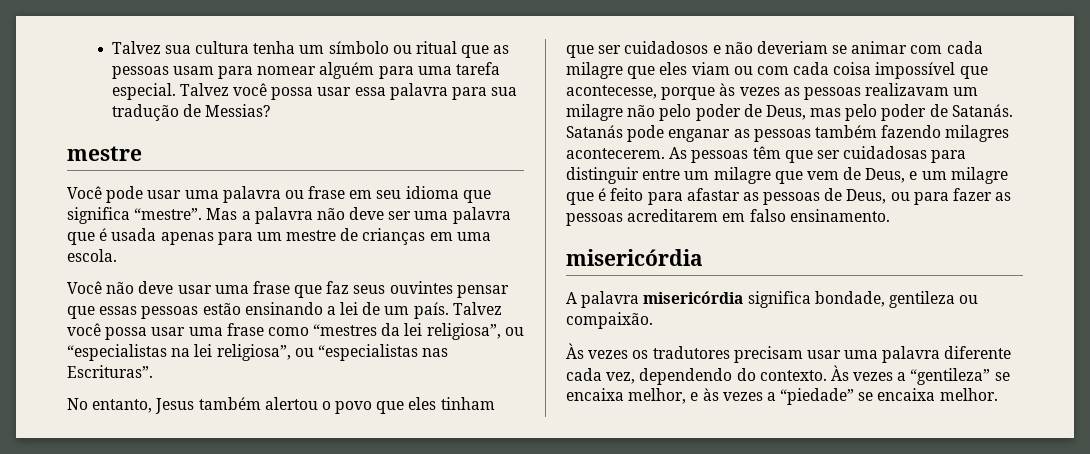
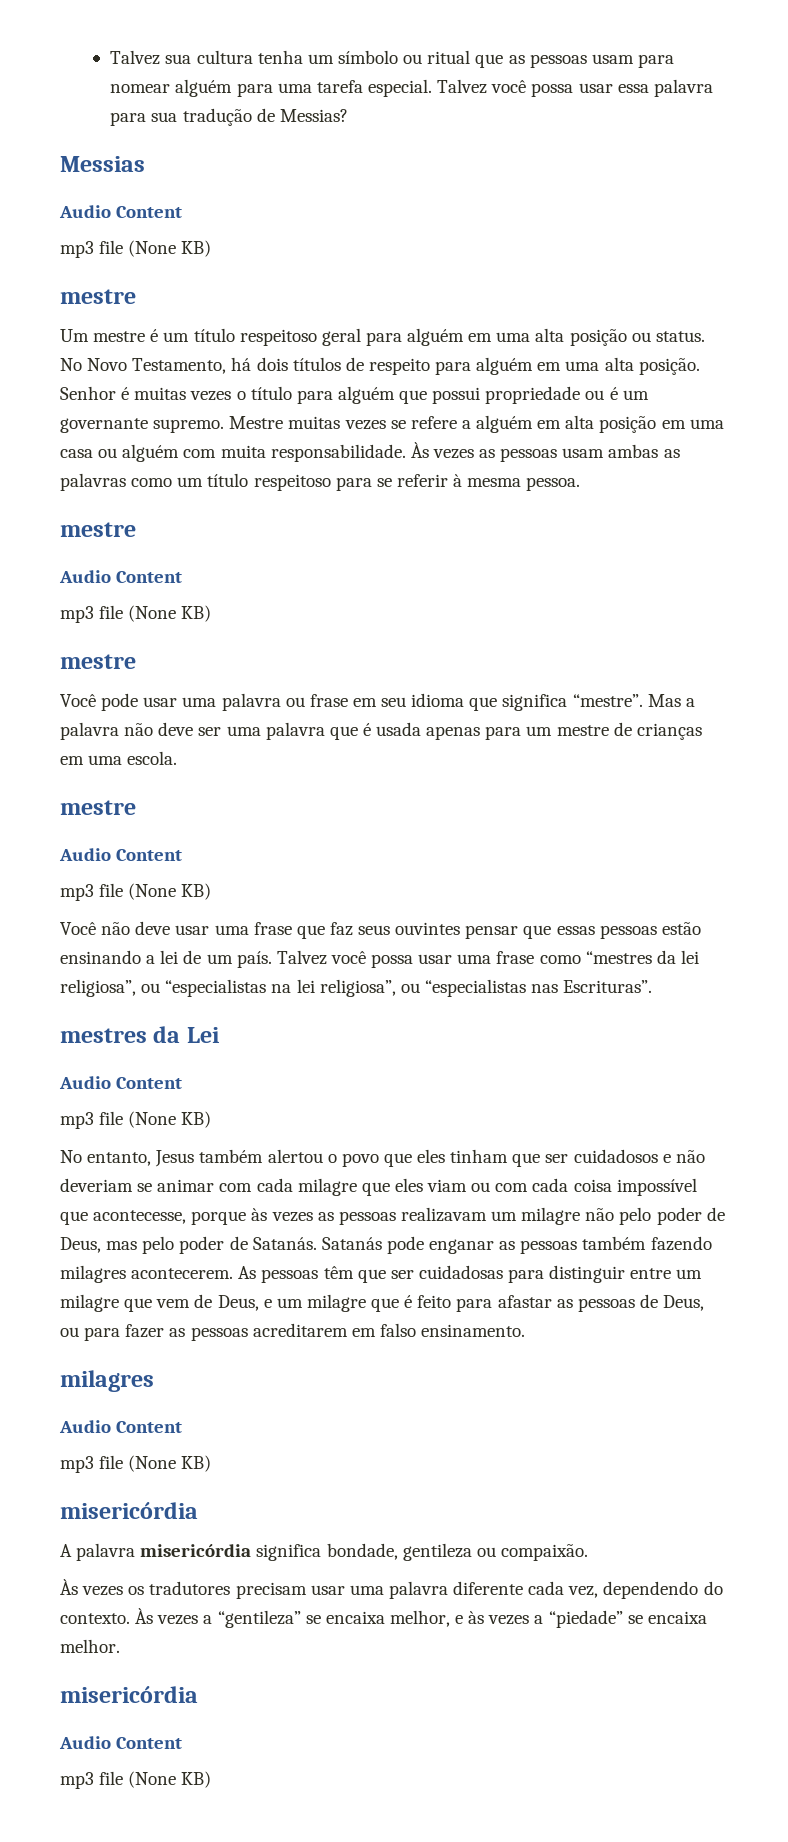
+ Messias
+ Audio Content
+ mp3 file (None KB)
+ mestre
+ Um mestre é um título respeitoso geral para alguém em uma alta posição ou status. No Novo Testamento, há dois títulos de respeito para alguém em uma alta posição. Senhor é muitas vezes o título para alguém que possui propriedade ou é um governante supremo. Mestre muitas vezes se refere a alguém em alta posição em uma casa ou alguém com muita responsabilidade. Às vezes as pessoas usam ambas as palavras como um título respeitoso para se referir à mesma pessoa.
+ mestre
+ Audio Content
+ mp3 file (None KB)
  Mas a palavra não deve ser uma palavra que é usada apenas para um mestre de crianças em uma escola.
+ mestre
+ Audio Content
+ mp3 file (None KB)
+ mestres da Lei
+ Audio Content
+ mp3 file (None KB)
  As pessoas têm que ser cuidadosas para distinguir entre um milagre que vem de Deus, e um milagre que é feito para afastar as pessoas de Deus, ou para fazer as pessoas acreditarem em falso ensinamento.
+ milagres
+ Audio Content
+ mp3 file (None KB)
  Às vezes a “gentileza” se encaixa melhor, e às vezes a “piedade” se encaixa melhor.
+ misericórdia
+ Audio Content
+ mp3 file (None KB)

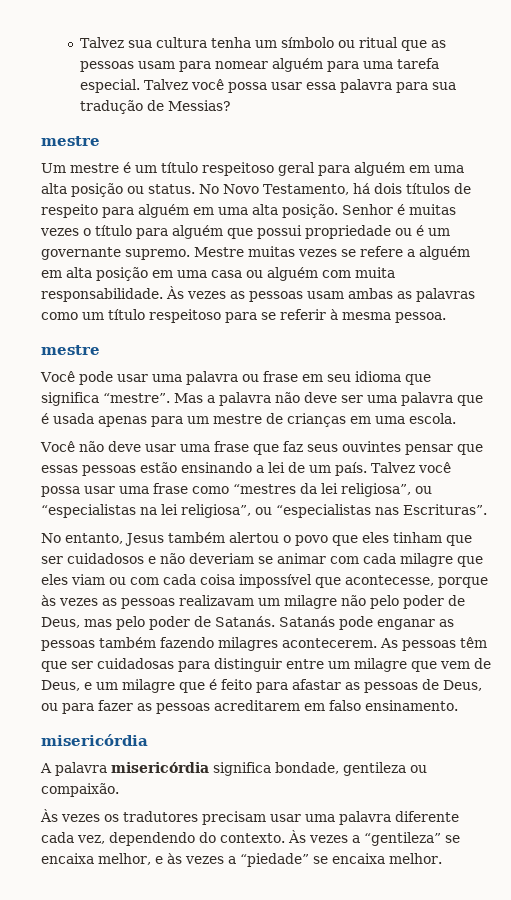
- Messias
- Audio Content
- mp3 file (None KB)
  Às vezes as pessoas usam ambas as palavras como um título respeitoso para se referir à mesma pessoa.
- mestre
- Audio Content
- mp3 file (None KB)
  Mas a palavra não deve ser uma palavra que é usada apenas para um mestre de crianças em uma escola.
- mestre
- Audio Content
- mp3 file (None KB)
- mestres da Lei
- Audio Content
- mp3 file (None KB)
  As pessoas têm que ser cuidadosas para distinguir entre um milagre que vem de Deus, e um milagre que é feito para afastar as pessoas de Deus, ou para fazer as pessoas acreditarem em falso ensinamento.
- milagres
- Audio Content
- mp3 file (None KB)
  Às vezes a “gentileza” se encaixa melhor, e às vezes a “piedade” se encaixa melhor.
- misericórdia
- Audio Content
- mp3 file (None KB)

